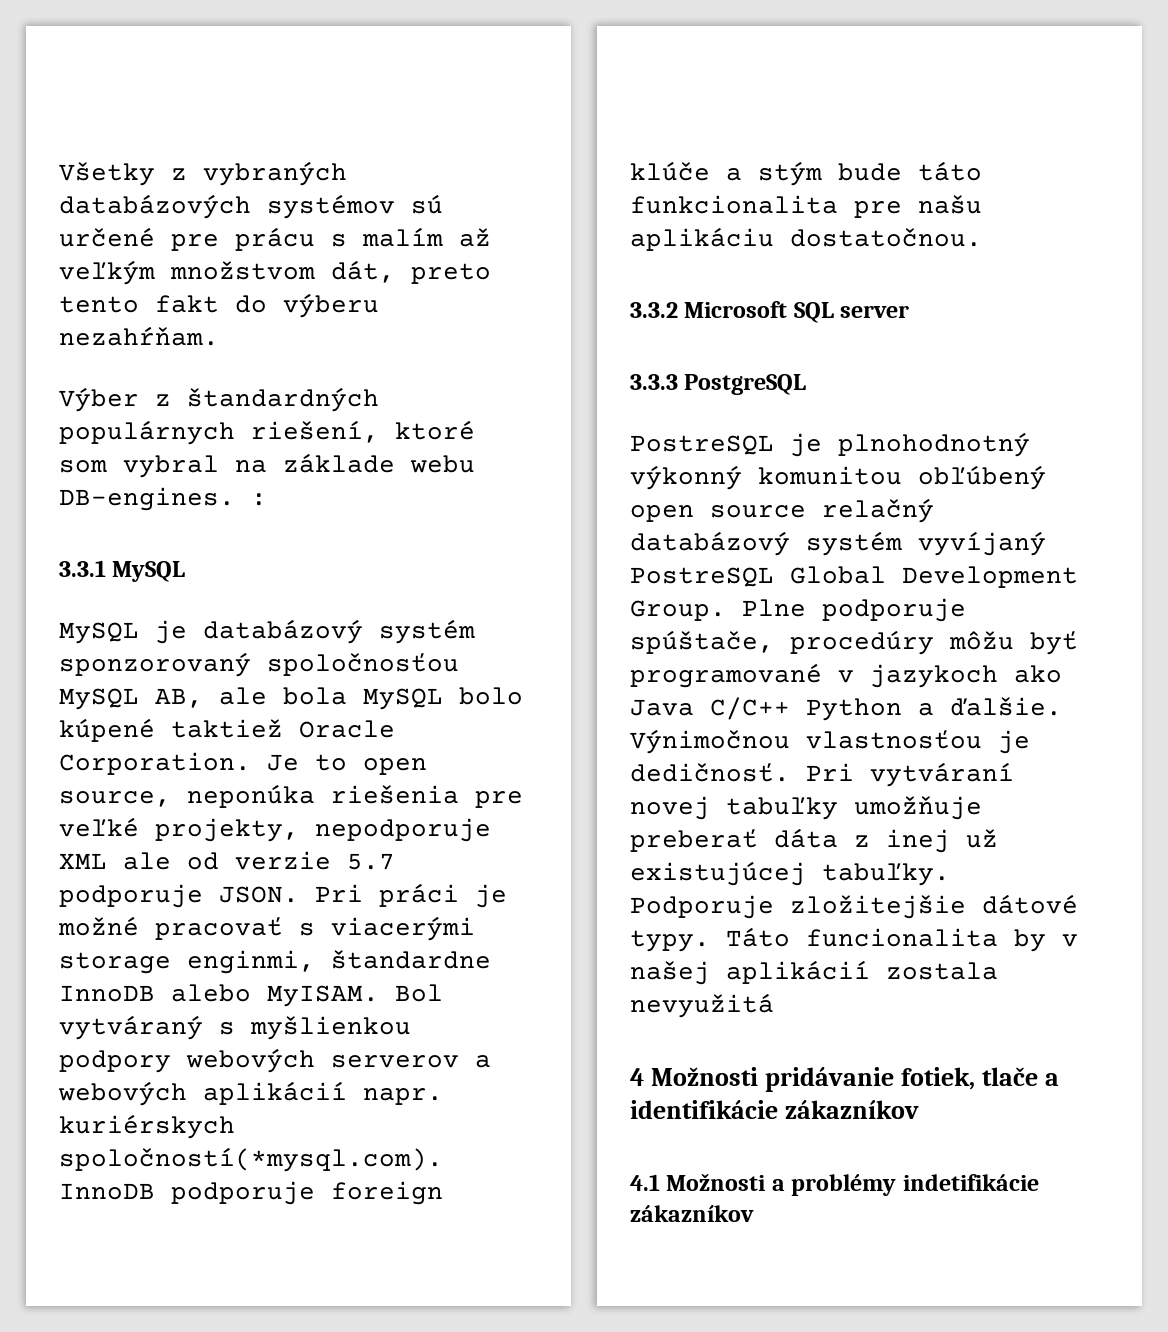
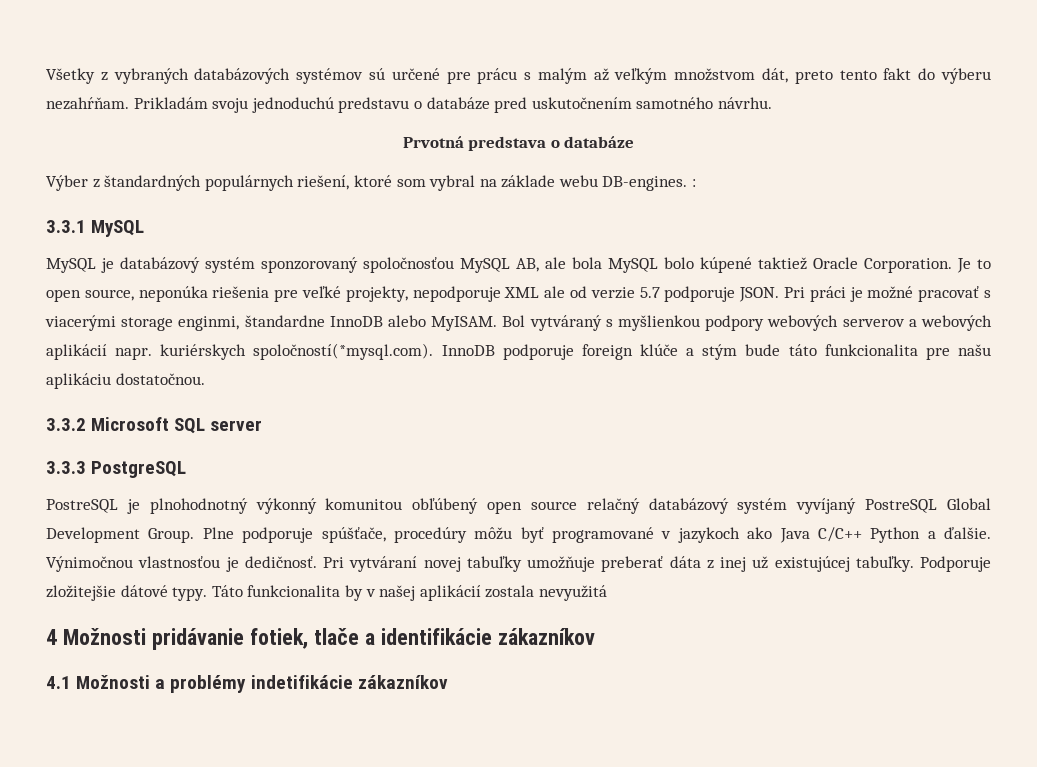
- Všetky z vybraných databázových systémov sú určené pre prácu s malím až veľkým množstvom dát, preto tento fakt do výberu nezahŕňam.
+ Všetky z vybraných databázových systémov sú určené pre prácu s malým až veľkým množstvom dát, preto tento fakt do výberu nezahŕňam. Prikladám svoju jednoduchú predstavu o databáze pred uskutočnením samotného návrhu.
+ Prvotná predstava o databáze
- Plne podporuje spúštače, procedúry môžu byť programované v jazykoch ako Java C/C++ Python a ďalšie.
+ Plne podporuje spúšťače, procedúry môžu byť programované v jazykoch ako Java C/C++ Python a ďalšie.
- Táto funcionalita by v našej aplikácií zostala nevyužitá
+ Táto funkcionalita by v našej aplikácií zostala nevyužitá

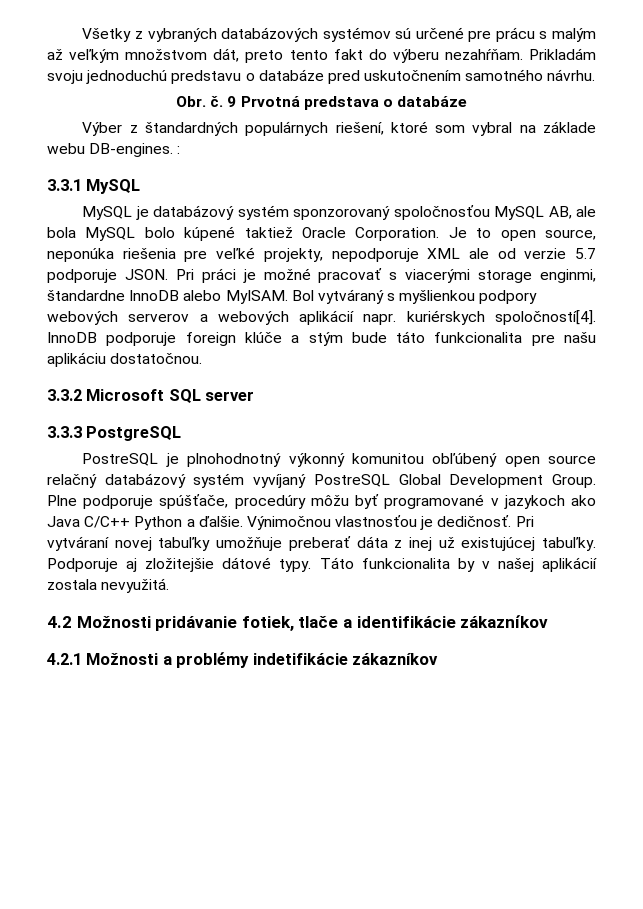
- Prvotná predstava o databáze
+ Obr. č. 9 Prvotná predstava o databáze
- Bol vytváraný s myšlienkou podpory webových serverov a webových aplikácií napr. kuriérskych spoločností(*mysql.com). InnoDB podporuje foreign klúče a stým bude táto funkcionalita pre našu aplikáciu dostatočnou.
+ Bol vytváraný s myšlienkou podpory webových serverov a webových aplikácií napr. kuriérskych spoločností[4]. InnoDB podporuje foreign klúče a stým bude táto funkcionalita pre našu aplikáciu dostatočnou.
- Podporuje zložitejšie dátové typy.
+ Podporuje aj zložitejšie dátové typy.
- Táto funkcionalita by v našej aplikácií zostala nevyužitá
- 4 Možnosti pridávanie fotiek, tlače a identifikácie zákazníkov
+ Táto funkcionalita by v našej aplikácií zostala nevyužitá.
+ 4.2 Možnosti pridávanie fotiek, tlače a identifikácie zákazníkov
- 4.1 Možnosti a problémy indetifikácie zákazníkov
+ 4.2.1 Možnosti a problémy indetifikácie zákazníkov

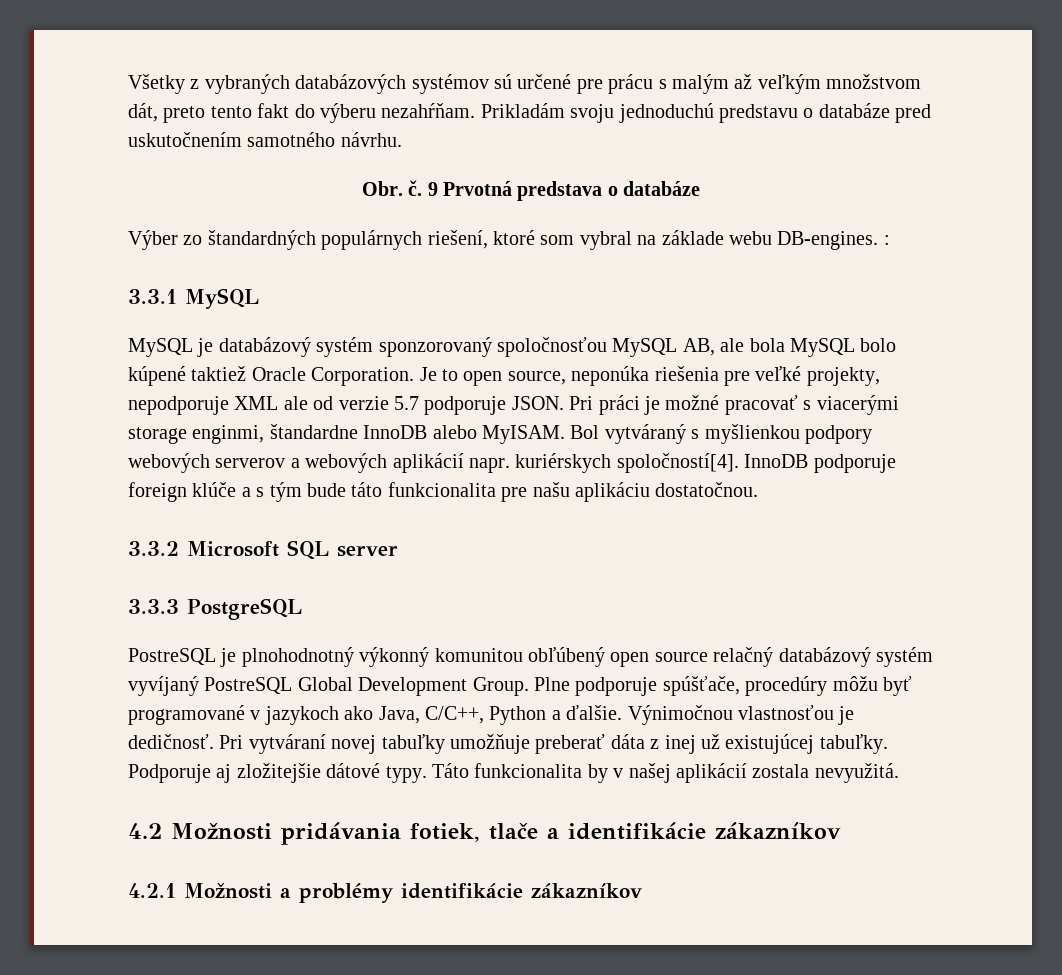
- Výber z štandardných populárnych riešení, ktoré som vybral na základe webu DB-engines. :
+ Výber zo štandardných populárnych riešení, ktoré som vybral na základe webu DB-engines. :
- InnoDB podporuje foreign klúče a stým bude táto funkcionalita pre našu aplikáciu dostatočnou.
+ InnoDB podporuje foreign klúče a s tým bude táto funkcionalita pre našu aplikáciu dostatočnou.
- Plne podporuje spúšťače, procedúry môžu byť programované v jazykoch ako Java C/C++ Python a ďalšie.
+ Plne podporuje spúšťače, procedúry môžu byť programované v jazykoch ako Java, C/C++, Python a ďalšie.
- 4.2 Možnosti pridávanie fotiek, tlače a identifikácie zákazníkov
+ 4.2 Možnosti pridávania fotiek, tlače a identifikácie zákazníkov
- 4.2.1 Možnosti a problémy indetifikácie zákazníkov
+ 4.2.1 Možnosti a problémy identifikácie zákazníkov

